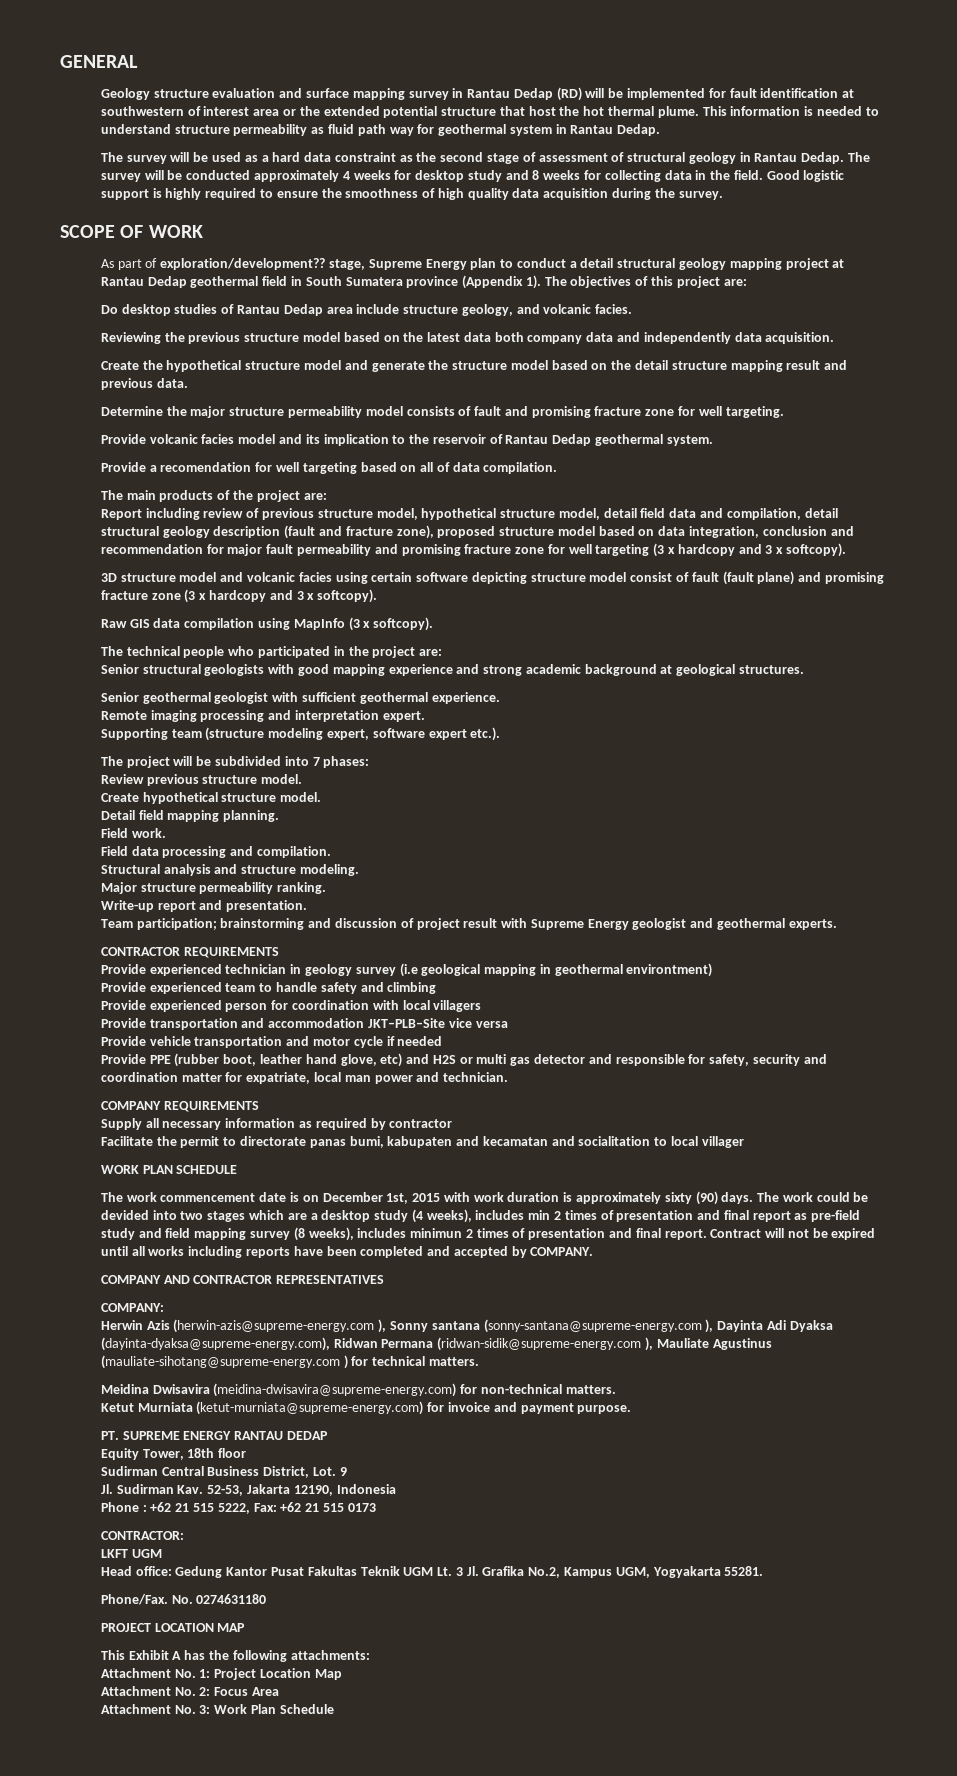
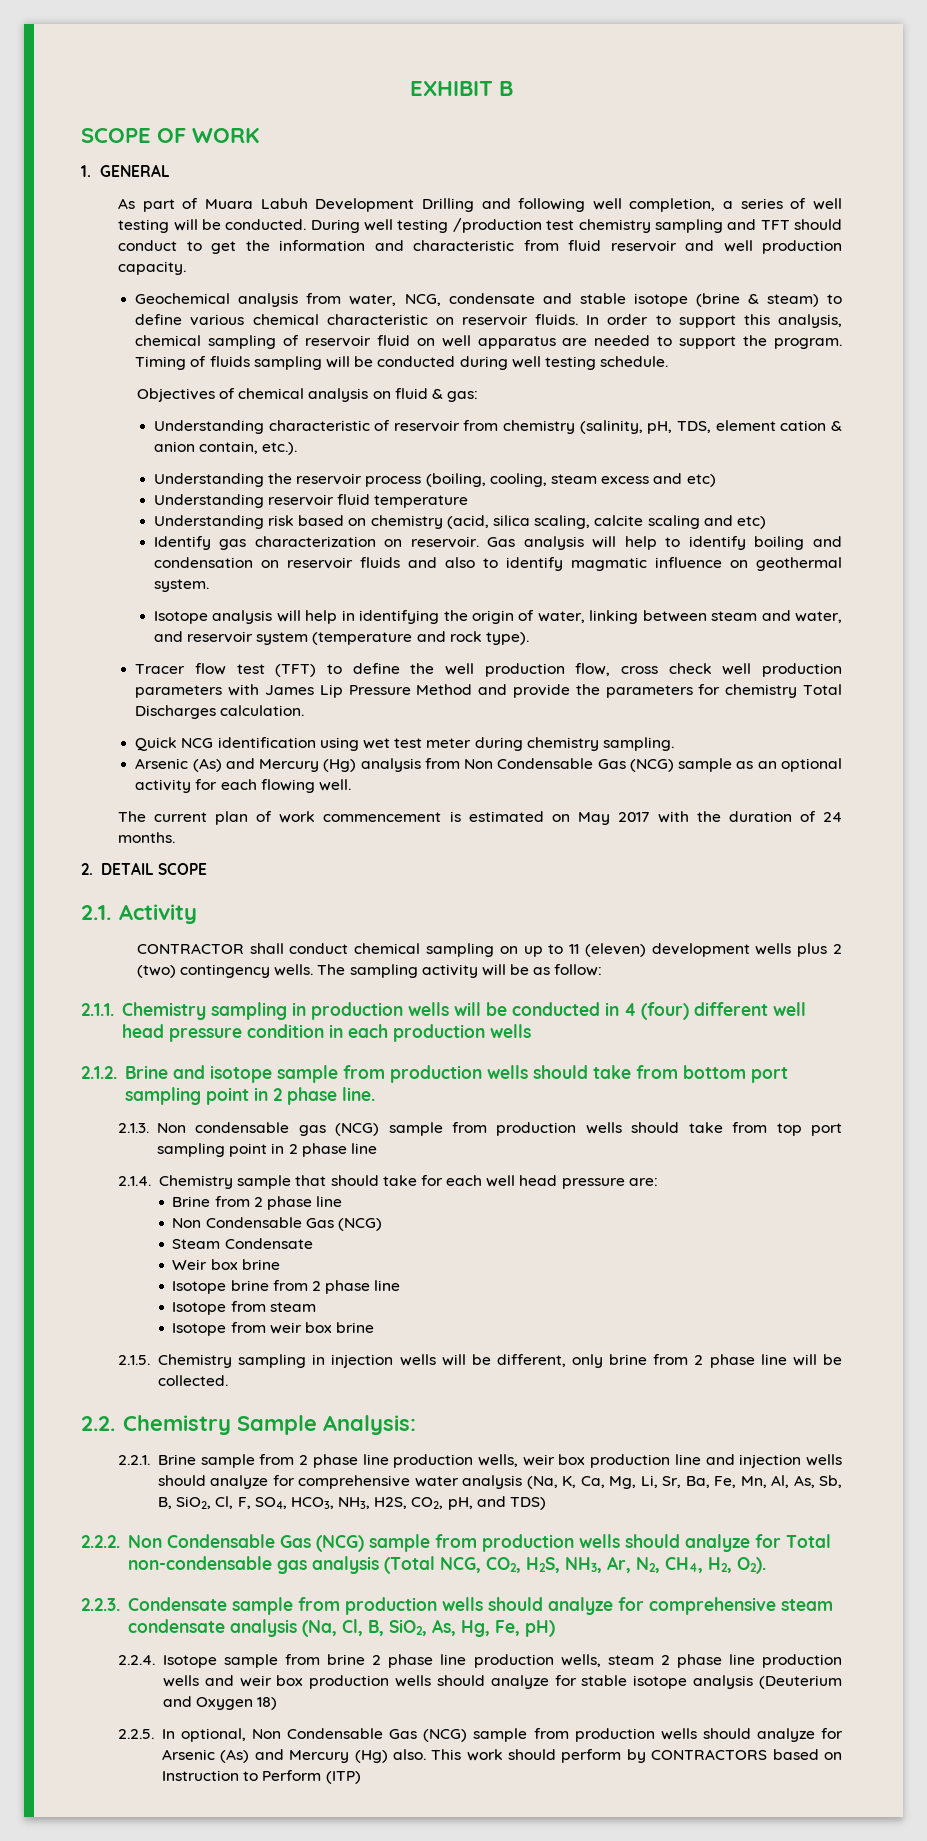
- GENERAL
- Geology structure evaluation and surface mapping survey in Rantau Dedap (RD) will be implemented for fault identification at southwestern of interest area or the extended potential structure that host the hot thermal plume. This information is needed to understand structure permeability as fluid path way for geothermal system in Rantau Dedap.
- The survey will be used as a hard data constraint as the second stage of assessment of structural geology in Rantau Dedap. The survey will be conducted approximately 4 weeks for desktop study and 8 weeks for collecting data in the field. Good logistic support is highly required to ensure the smoothness of high quality data acquisition during the survey.
+ EXHIBIT B
+ 1. GENERAL
- As part of exploration/development?? stage, Supreme Energy plan to conduct a detail structural geology mapping project at Rantau Dedap geothermal field in South Sumatera province (Appendix 1). The objectives of this project are:
- Do desktop studies of Rantau Dedap area include structure geology, and volcanic facies.
- Reviewing the previous structure model based on the latest data both company data and independently data acquisition.
- Create the hypothetical structure model and generate the structure model based on the detail structure mapping result and previous data.
- Determine the major structure permeability model consists of fault and promising fracture zone for well targeting.
- Provide volcanic facies model and its implication to the reservoir of Rantau Dedap geothermal system.
- Provide a recomendation for well targeting based on all of data compilation.
- The main products of the project are:
- Report including review of previous structure model, hypothetical structure model, detail field data and compilation, detail structural geology description (fault and fracture zone), proposed structure model based on data integration, conclusion and recommendation for major fault permeability and promising fracture zone for well targeting (3 x hardcopy and 3 x softcopy).
- 3D structure model and volcanic facies using certain software depicting structure model consist of fault (fault plane) and promising fracture zone (3 x hardcopy and 3 x softcopy).
- Raw GIS data compilation using MapInfo (3 x softcopy).
- The technical people who participated in the project are:
- Senior structural geologists with good mapping experience and strong academic background at geological structures.
- Senior geothermal geologist with sufficient geothermal experience.
- Remote imaging processing and interpretation expert.
- Supporting team (structure modeling expert, software expert etc.).
- The project will be subdivided into 7 phases:
- Review previous structure model.
- Create hypothetical structure model.
- Detail field mapping planning.
- Field work.
- Field data processing and compilation.
- Structural analysis and structure modeling.
- Major structure permeability ranking.
- Write-up report and presentation.
- Team participation; brainstorming and discussion of project result with Supreme Energy geologist and geothermal experts.
- CONTRACTOR REQUIREMENTS
- Provide experienced technician in geology survey (i.e geological mapping in geothermal environtment)
- Provide experienced team to handle safety and climbing
- Provide experienced person for coordination with local villagers
- Provide transportation and accommodation JKT–PLB–Site vice versa
- Provide vehicle transportation and motor cycle if needed
- Provide PPE (rubber boot, leather hand glove, etc) and H2S or multi gas detector and responsible for safety, security and coordination matter for expatriate, local man power and technician.
- COMPANY REQUIREMENTS
- Supply all necessary information as required by contractor
- Facilitate the permit to directorate panas bumi, kabupaten and kecamatan and socialitation to local villager
- WORK PLAN SCHEDULE
- The work commencement date is on December 1st, 2015 with work duration is approximately sixty (90) days. The work could be devided into two stages which are a desktop study (4 weeks), includes min 2 times of presentation and final report as pre-field study and field mapping survey (8 weeks), includes minimun 2 times of presentation and final report. Contract will not be expired until all works including reports have been completed and accepted by COMPANY.
- COMPANY AND CONTRACTOR REPRESENTATIVES
- COMPANY:
- Herwin Azis (herwin-azis@supreme-energy.com ), Sonny santana (sonny-santana@supreme-energy.com ), Dayinta Adi Dyaksa (dayinta-dyaksa@supreme-energy.com), Ridwan Permana (ridwan-sidik@supreme-energy.com ), Mauliate Agustinus (mauliate-sihotang@supreme-energy.com ) for technical matters.
- Meidina Dwisavira (meidina-dwisavira@supreme-energy.com) for non-technical matters.
- Ketut Murniata (ketut-murniata@supreme-energy.com) for invoice and payment purpose.
- PT. SUPREME ENERGY RANTAU DEDAP
- Equity Tower, 18th floor
- Sudirman Central Business District, Lot. 9
- Jl. Sudirman Kav. 52-53, Jakarta 12190, Indonesia
- Phone : +62 21 515 5222, Fax: +62 21 515 0173
- CONTRACTOR:
- LKFT UGM
- Head office: Gedung Kantor Pusat Fakultas Teknik UGM Lt. 3 Jl. Grafika No.2, Kampus UGM, Yogyakarta 55281.
- Phone/Fax. No. 0274631180
- PROJECT LOCATION MAP
- This Exhibit A has the following attachments:
- Attachment No. 1: Project Location Map
- Attachment No. 2: Focus Area
- Attachment No. 3: Work Plan Schedule
+ As part of Muara Labuh Development Drilling and following well completion, a series of well testing will be conducted. During well testing /production test chemistry sampling and TFT should conduct to get the information and characteristic from fluid reservoir and well production capacity.
+ Geochemical analysis from water, NCG, condensate and stable isotope (brine & steam) to define various chemical characteristic on reservoir fluids. In order to support this analysis, chemical sampling of reservoir fluid on well apparatus are needed to support the program. Timing of fluids sampling will be conducted during well testing schedule.
+ Objectives of chemical analysis on fluid & gas:
+ Understanding characteristic of reservoir from chemistry (salinity, pH, TDS, element cation & anion contain, etc.).
+ Understanding the reservoir process (boiling, cooling, steam excess and etc)
+ Understanding reservoir fluid temperature
+ Understanding risk based on chemistry (acid, silica scaling, calcite scaling and etc)
+ Identify gas characterization on reservoir. Gas analysis will help to identify boiling and condensation on reservoir fluids and also to identify magmatic influence on geothermal system.
+ Isotope analysis will help in identifying the origin of water, linking between steam and water, and reservoir system (temperature and rock type).
+ Tracer flow test (TFT) to define the well production flow, cross check well production parameters with James Lip Pressure Method and provide the parameters for chemistry Total Discharges calculation.
+ Quick NCG identification using wet test meter during chemistry sampling.
+ Arsenic (As) and Mercury (Hg) analysis from Non Condensable Gas (NCG) sample as an optional activity for each flowing well.
+ The current plan of work commencement is estimated on May 2017 with the duration of 24 months.
+ 2. DETAIL SCOPE
+ 2.1. Activity
+ CONTRACTOR shall conduct chemical sampling on up to 11 (eleven) development wells plus 2 (two) contingency wells. The sampling activity will be as follow:
+ 2.1.1. Chemistry sampling in production wells will be conducted in 4 (four) different well head pressure condition in each production wells
+ 2.1.2. Brine and isotope sample from production wells should take from bottom port sampling point in 2 phase line.
+ 2.1.3. Non condensable gas (NCG) sample from production wells should take from top port sampling point in 2 phase line
+ 2.1.4. Chemistry sample that should take for each well head pressure are:
+ Brine from 2 phase line
+ Non Condensable Gas (NCG)
+ Steam Condensate
+ Weir box brine
+ Isotope brine from 2 phase line
+ Isotope from steam
+ Isotope from weir box brine
+ 2.1.5. Chemistry sampling in injection wells will be different, only brine from 2 phase line will be collected.
+ 2.2. Chemistry Sample Analysis:
+ 2.2.1. Brine sample from 2 phase line production wells, weir box production line and injection wells should analyze for comprehensive water analysis (Na, K, Ca, Mg, Li, Sr, Ba, Fe, Mn, Al, As, Sb, B, SiO2, Cl, F, SO4, HCO3, NH3, H2S, CO2, pH, and TDS)
+ 2.2.2. Non Condensable Gas (NCG) sample from production wells should analyze for Total non-condensable gas analysis (Total NCG, CO2, H2S, NH3, Ar, N2, CH4, H2, O2).
+ 2.2.3. Condensate sample from production wells should analyze for comprehensive steam condensate analysis (Na, Cl, B, SiO2, As, Hg, Fe, pH)
+ 2.2.4. Isotope sample from brine 2 phase line production wells, steam 2 phase line production wells and weir box production wells should analyze for stable isotope analysis (Deuterium and Oxygen 18)
+ 2.2.5. In optional, Non Condensable Gas (NCG) sample from production wells should analyze for Arsenic (As) and Mercury (Hg) also. This work should perform by CONTRACTORS based on Instruction to Perform (ITP)

